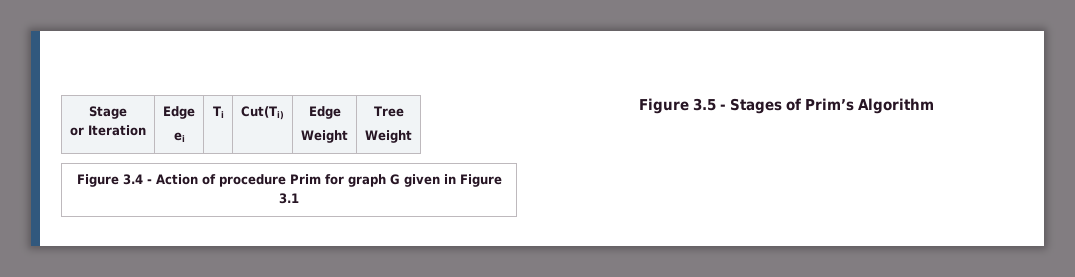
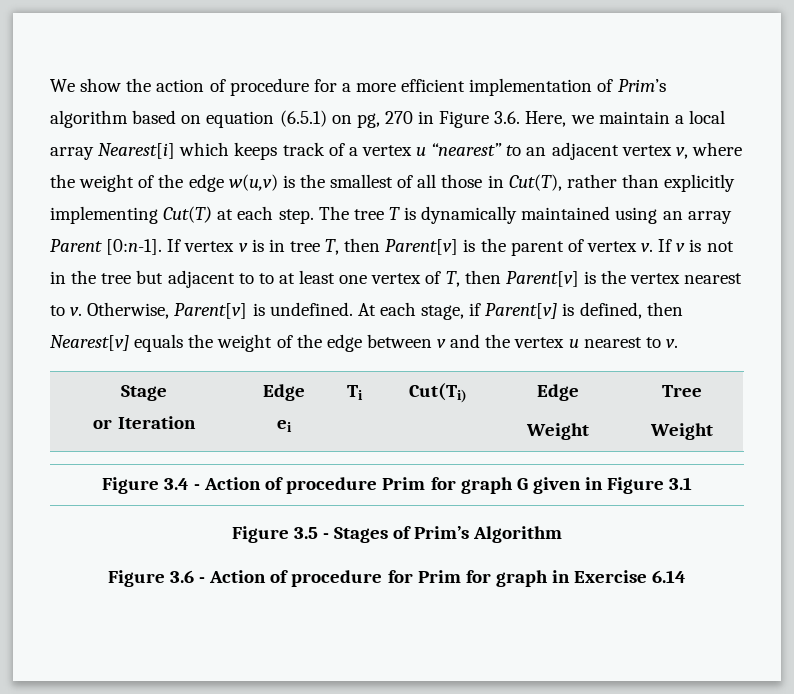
+ We show the action of procedure for a more efficient implementation of Prim’s algorithm based on equation (6.5.1) on pg, 270 in Figure 3.6. Here, we maintain a local array Nearest[i] which keeps track of a vertex u “nearest” to an adjacent vertex v, where the weight of the edge w(u,v) is the smallest of all those in Cut(T), rather than explicitly implementing Cut(T) at each step. The tree T is dynamically maintained using an array Parent [0:n-1]. If vertex v is in tree T, then Parent[v] is the parent of vertex v. If v is not in the tree but adjacent to to at least one vertex of T, then Parent[v] is the vertex nearest to v. Otherwise, Parent[v] is undefined. At each stage, if Parent[v] is defined, then Nearest[v] equals the weight of the edge between v and the vertex u nearest to v.
+ Figure 3.6 - Action of procedure for Prim for graph in Exercise 6.14

